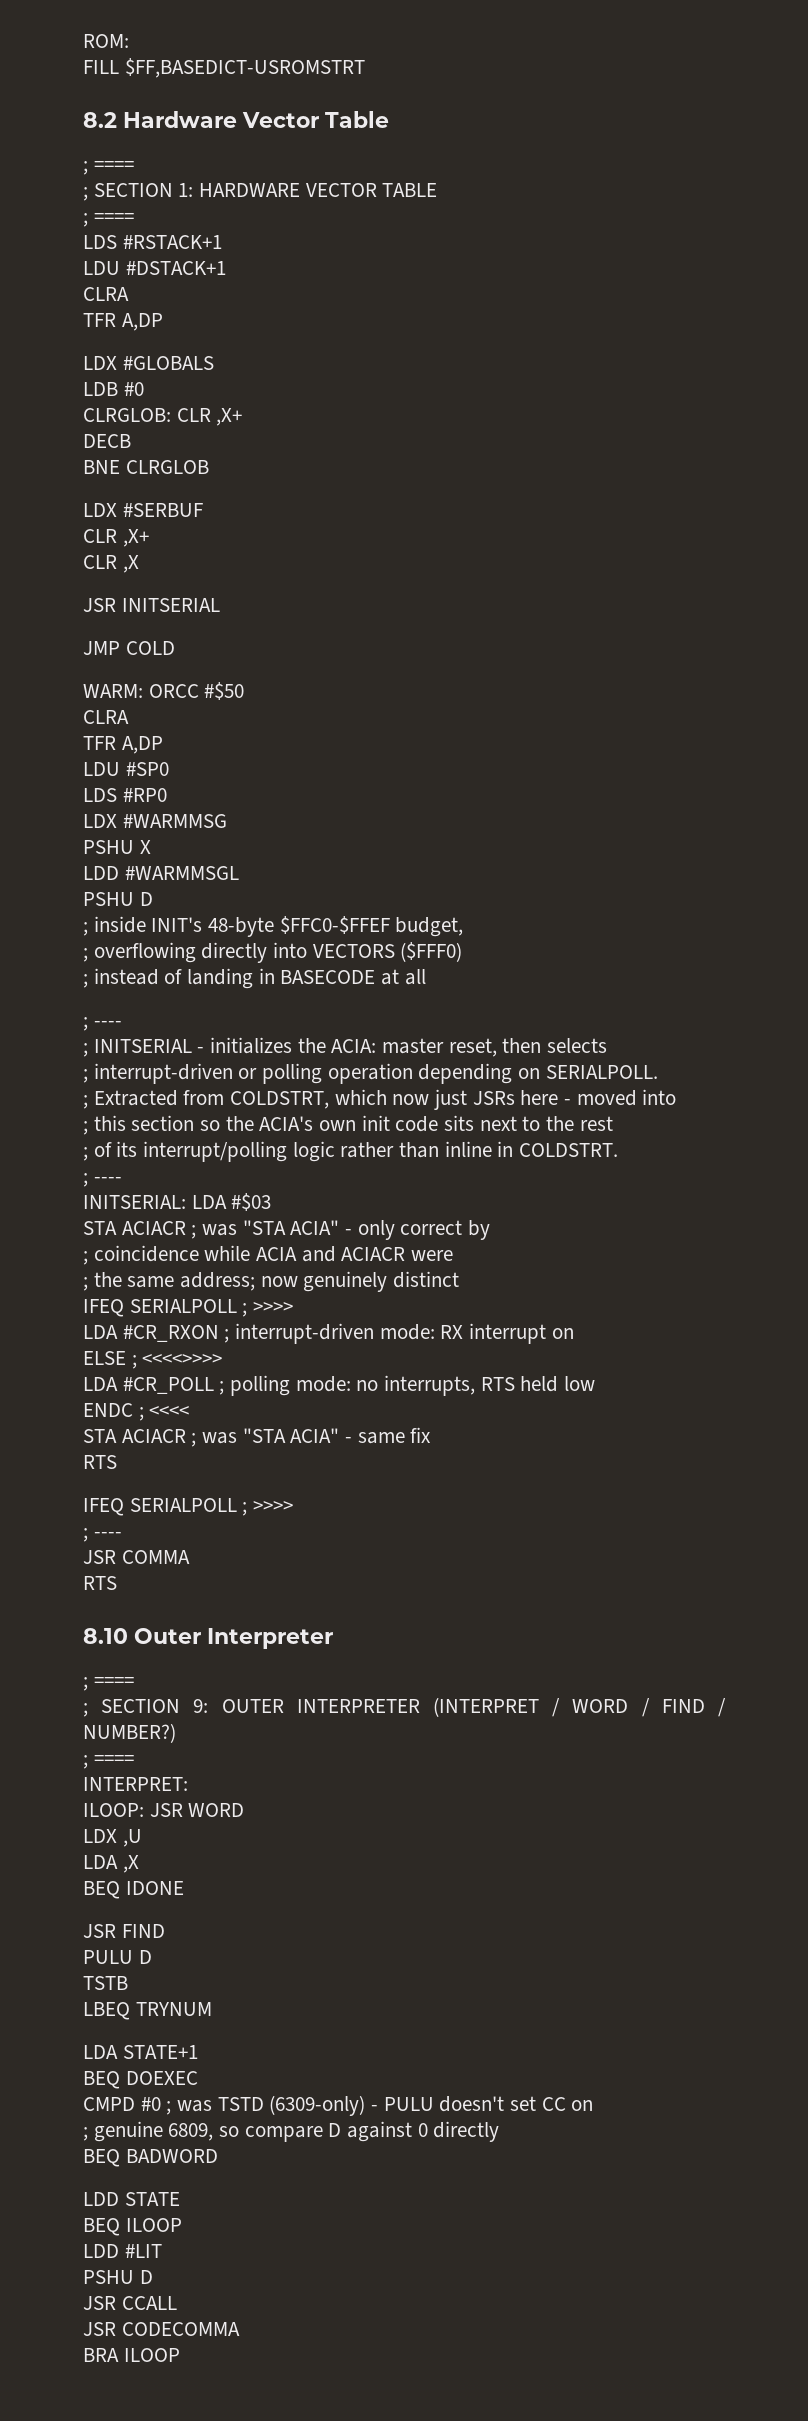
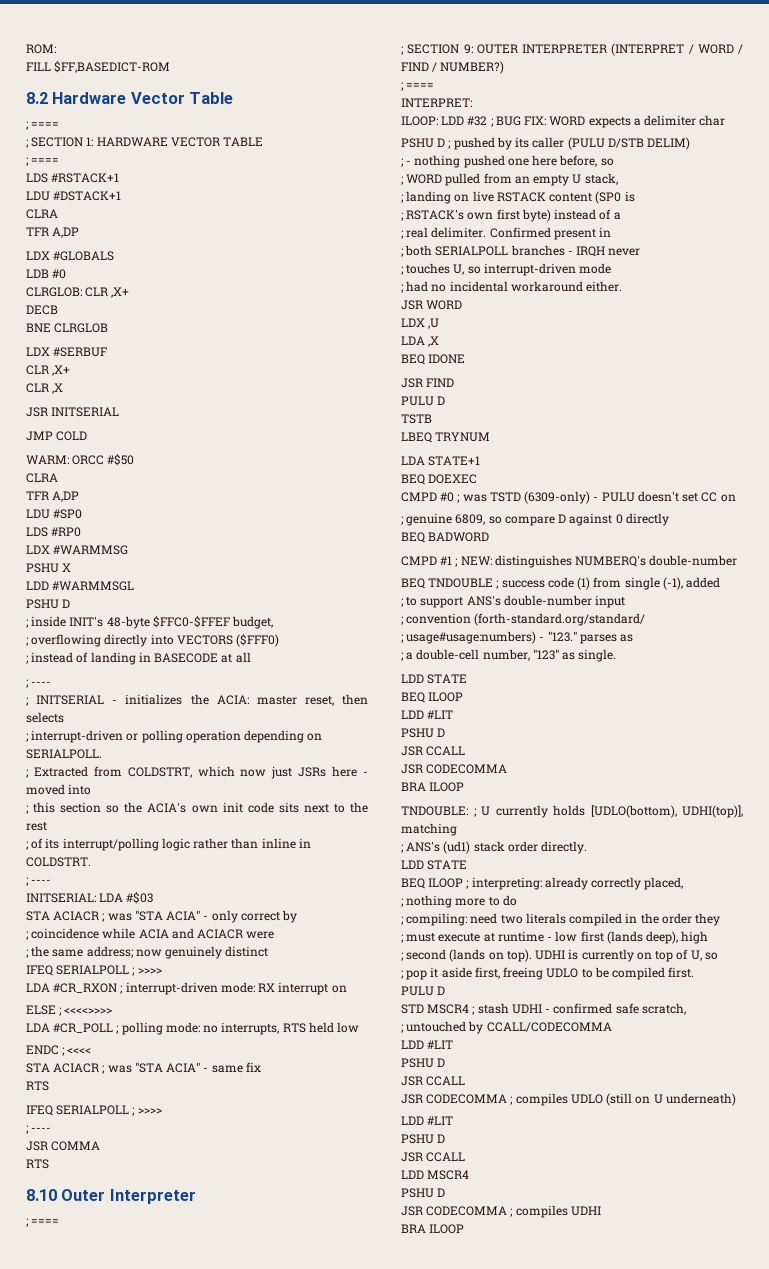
- FILL $FF,BASEDICT-USROMSTRT
+ FILL $FF,BASEDICT-ROM
- ILOOP: JSR WORD
+ ILOOP: LDD #32 ; BUG FIX: WORD expects a delimiter char
+ PSHU D ; pushed by its caller (PULU D/STB DELIM)
+ ; - nothing pushed one here before, so
+ ; WORD pulled from an empty U stack,
+ ; landing on live RSTACK content (SP0 is
+ ; RSTACK's own first byte) instead of a
+ ; real delimiter. Confirmed present in
+ ; both SERIALPOLL branches - IRQH never
+ ; touches U, so interrupt-driven mode
+ ; had no incidental workaround either.
+ JSR WORD
+ CMPD #1 ; NEW: distinguishes NUMBERQ's double-number
+ BEQ TNDOUBLE ; success code (1) from single (-1), added
+ ; to support ANS's double-number input
+ ; convention (forth-standard.org/standard/
+ ; usage#usage:numbers) - "123." parses as
+ ; a double-cell number, "123" as single.
+ TNDOUBLE: ; U currently holds [UDLO(bottom), UDHI(top)], matching
+ ; ANS's (ud1) stack order directly.
+ LDD STATE
+ BEQ ILOOP ; interpreting: already correctly placed,
+ ; nothing more to do
+ ; compiling: need two literals compiled in the order they
+ ; must execute at runtime - low first (lands deep), high
+ ; second (lands on top). UDHI is currently on top of U, so
+ ; pop it aside first, freeing UDLO to be compiled first.
+ PULU D
+ STD MSCR4 ; stash UDHI - confirmed safe scratch,
+ ; untouched by CCALL/CODECOMMA
+ LDD #LIT
+ PSHU D
+ JSR CCALL
+ JSR CODECOMMA ; compiles UDLO (still on U underneath)
+ LDD #LIT
+ PSHU D
+ JSR CCALL
+ LDD MSCR4
+ PSHU D
+ JSR CODECOMMA ; compiles UDHI
+ BRA ILOOP

